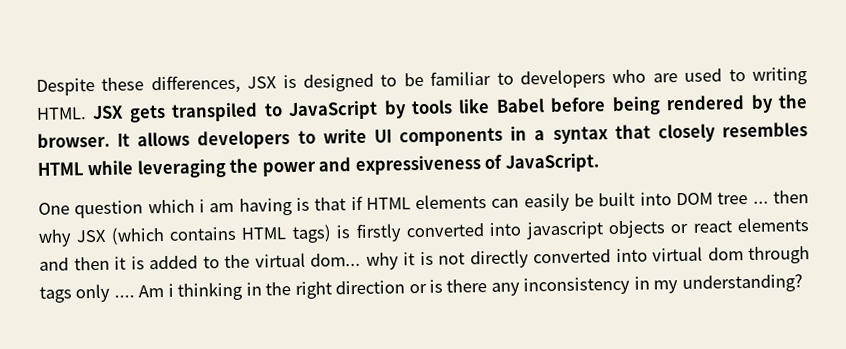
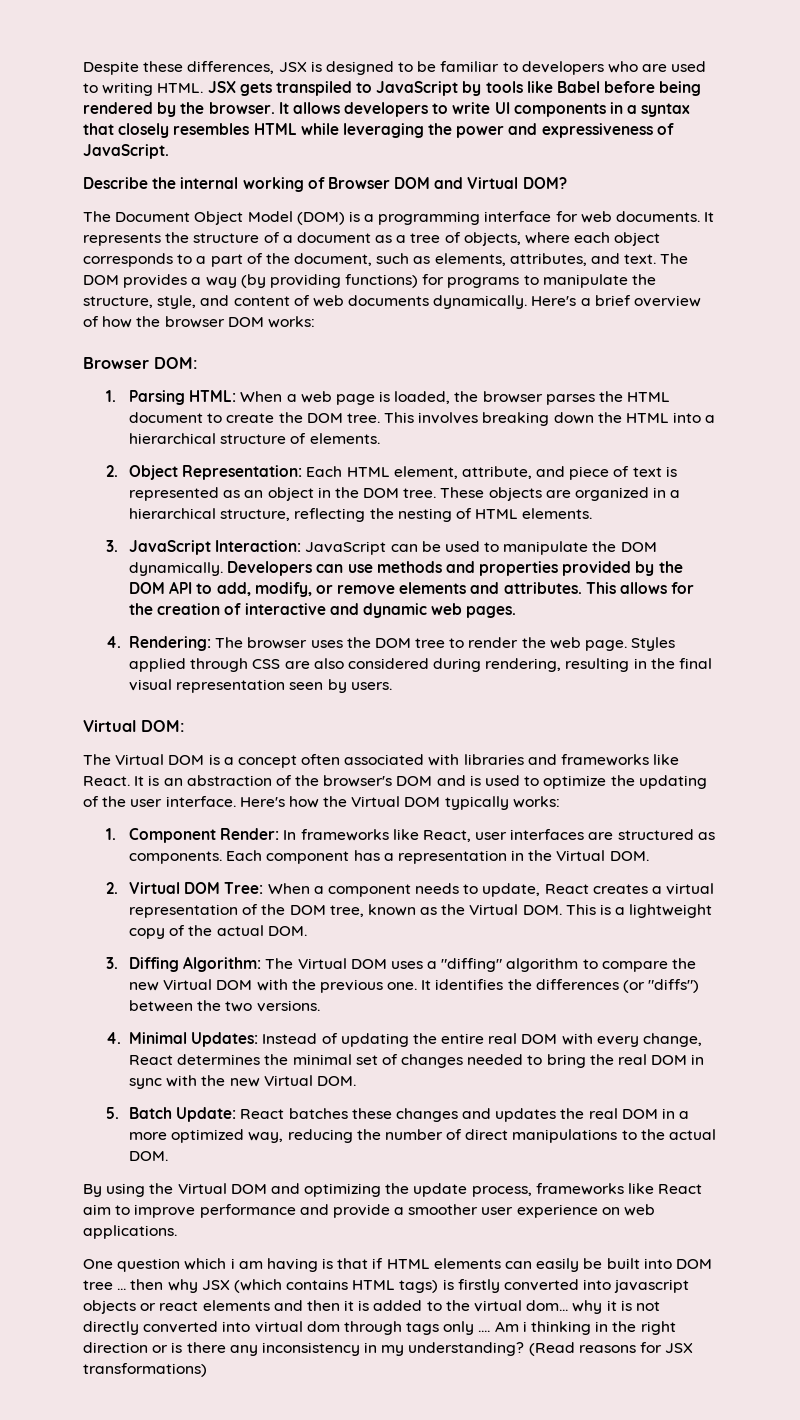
+ Describe the internal working of Browser DOM and Virtual DOM?
+ The Document Object Model (DOM) is a programming interface for web documents. It represents the structure of a document as a tree of objects, where each object corresponds to a part of the document, such as elements, attributes, and text. The DOM provides a way (by providing functions) for programs to manipulate the structure, style, and content of web documents dynamically. Here's a brief overview of how the browser DOM works:
+ Browser DOM:
+ 1. Parsing HTML: When a web page is loaded, the browser parses the HTML document to create the DOM tree. This involves breaking down the HTML into a hierarchical structure of elements.
+ 2. Object Representation: Each HTML element, attribute, and piece of text is represented as an object in the DOM tree. These objects are organized in a hierarchical structure, reflecting the nesting of HTML elements.
+ 3. JavaScript Interaction: JavaScript can be used to manipulate the DOM dynamically. Developers can use methods and properties provided by the DOM API to add, modify, or remove elements and attributes. This allows for the creation of interactive and dynamic web pages.
+ 4. Rendering: The browser uses the DOM tree to render the web page. Styles applied through CSS are also considered during rendering, resulting in the final visual representation seen by users.
+ Virtual DOM:
+ The Virtual DOM is a concept often associated with libraries and frameworks like React. It is an abstraction of the browser's DOM and is used to optimize the updating of the user interface. Here's how the Virtual DOM typically works:
+ 1. Component Render: In frameworks like React, user interfaces are structured as components. Each component has a representation in the Virtual DOM.
+ 2. Virtual DOM Tree: When a component needs to update, React creates a virtual representation of the DOM tree, known as the Virtual DOM. This is a lightweight copy of the actual DOM.
+ 3. Diffing Algorithm: The Virtual DOM uses a "diffing" algorithm to compare the new Virtual DOM with the previous one. It identifies the differences (or "diffs") between the two versions.
+ 4. Minimal Updates: Instead of updating the entire real DOM with every change, React determines the minimal set of changes needed to bring the real DOM in sync with the new Virtual DOM.
+ 5. Batch Update: React batches these changes and updates the real DOM in a more optimized way, reducing the number of direct manipulations to the actual DOM.
+ By using the Virtual DOM and optimizing the update process, frameworks like React aim to improve performance and provide a smoother user experience on web applications.
+ (Read reasons for JSX transformations)

